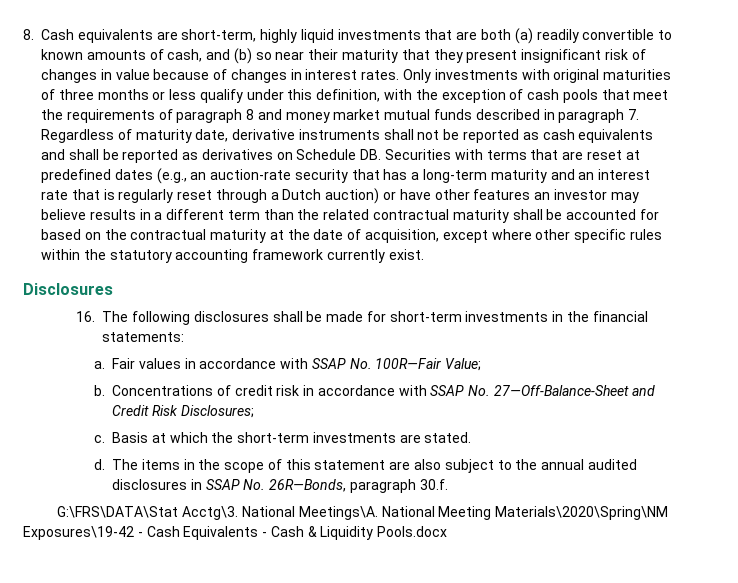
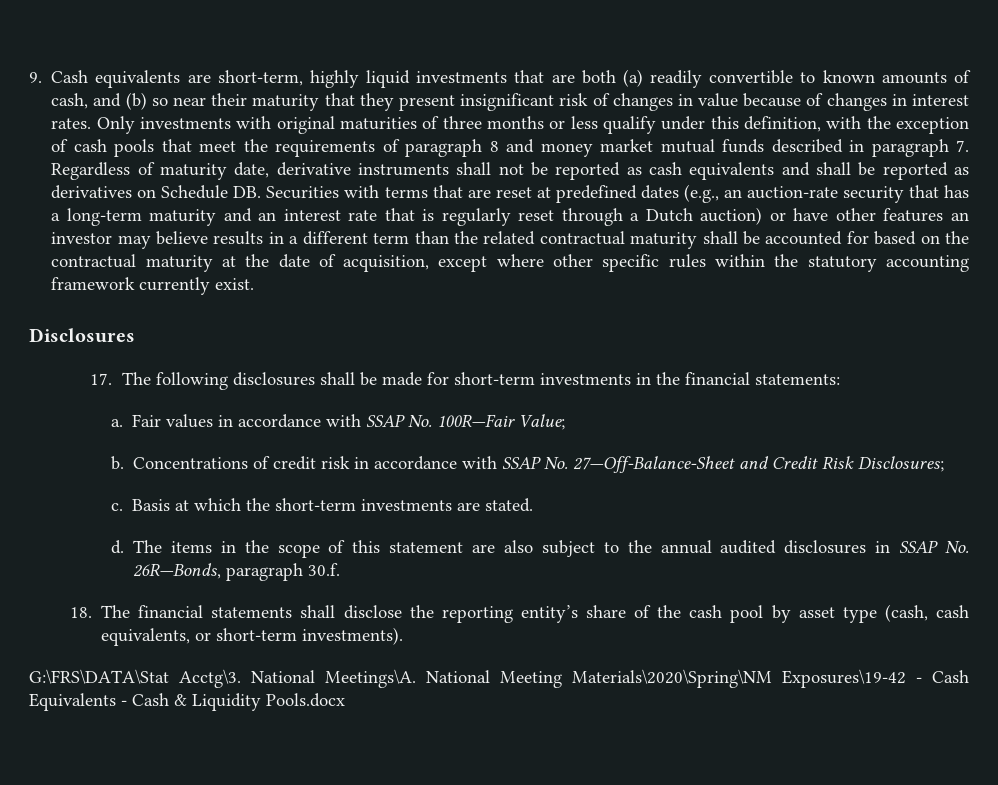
- 8. Cash equivalents are short-term, highly liquid investments that are both (a) readily convertible to known amounts of cash, and (b) so near their maturity that they present insignificant risk of changes in value because of changes in interest rates.
+ 9. Cash equivalents are short-term, highly liquid investments that are both (a) readily convertible to known amounts of cash, and (b) so near their maturity that they present insignificant risk of changes in value because of changes in interest rates.
- 16. The following disclosures shall be made for short-term investments in the financial statements:
+ 17. The following disclosures shall be made for short-term investments in the financial statements:
+ 18. The financial statements shall disclose the reporting entity’s share of the cash pool by asset type (cash, cash equivalents, or short-term investments).

